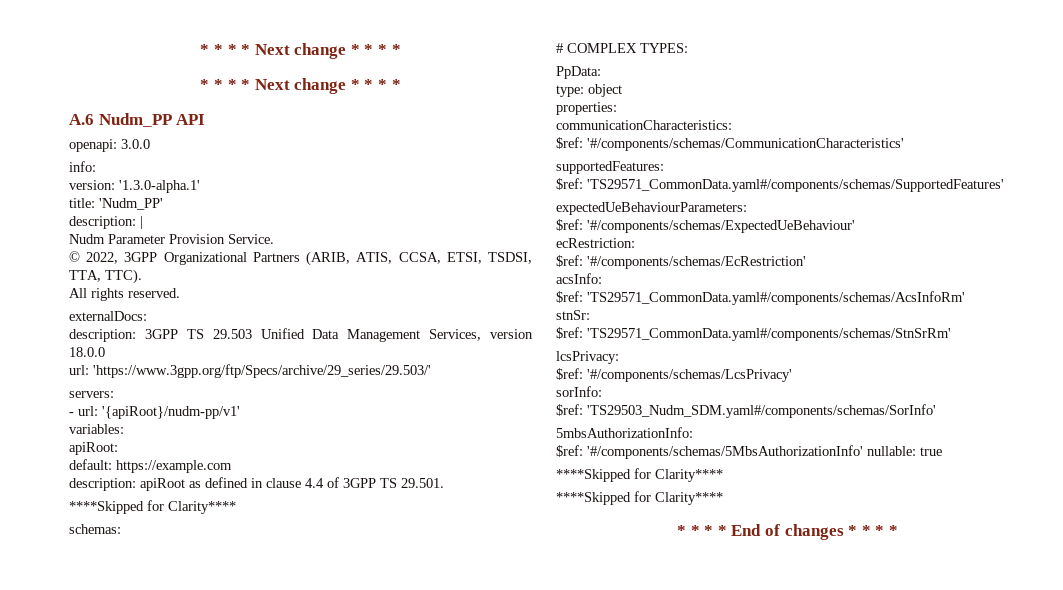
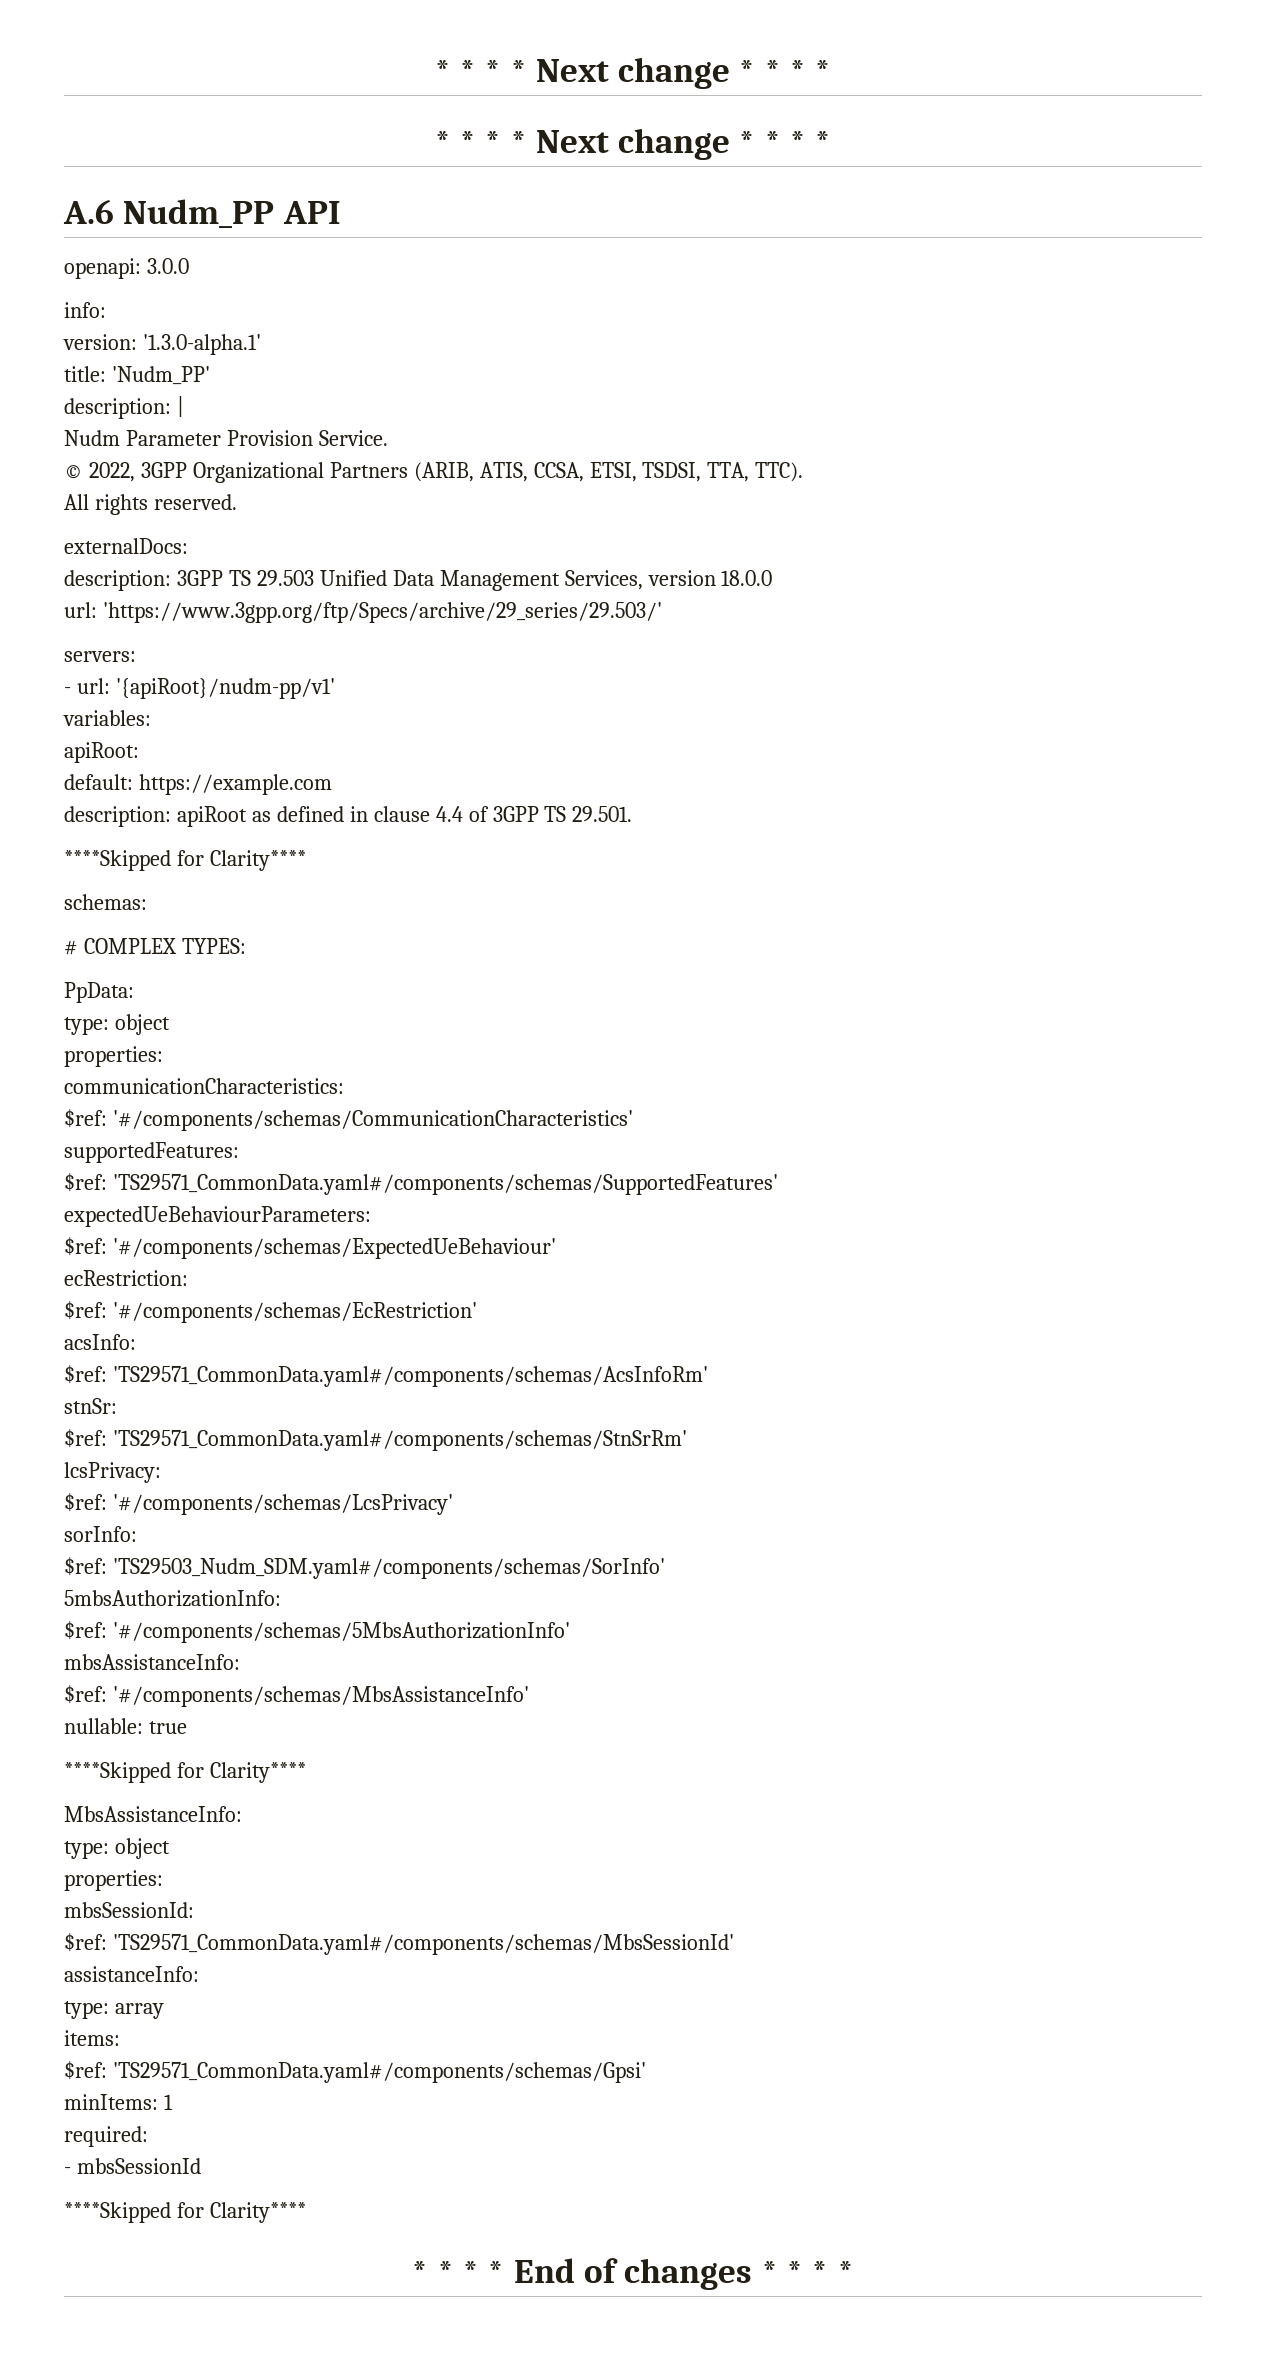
- $ref: '#/components/schemas/5MbsAuthorizationInfo' nullable: true
+ $ref: '#/components/schemas/5MbsAuthorizationInfo'
+ mbsAssistanceInfo:
+ $ref: '#/components/schemas/MbsAssistanceInfo'
+ nullable: true
+ MbsAssistanceInfo:
+ type: object
+ properties:
+ mbsSessionId:
+ $ref: 'TS29571_CommonData.yaml#/components/schemas/MbsSessionId'
+ assistanceInfo:
+ type: array
+ items:
+ $ref: 'TS29571_CommonData.yaml#/components/schemas/Gpsi'
+ minItems: 1
+ required:
+ - mbsSessionId

